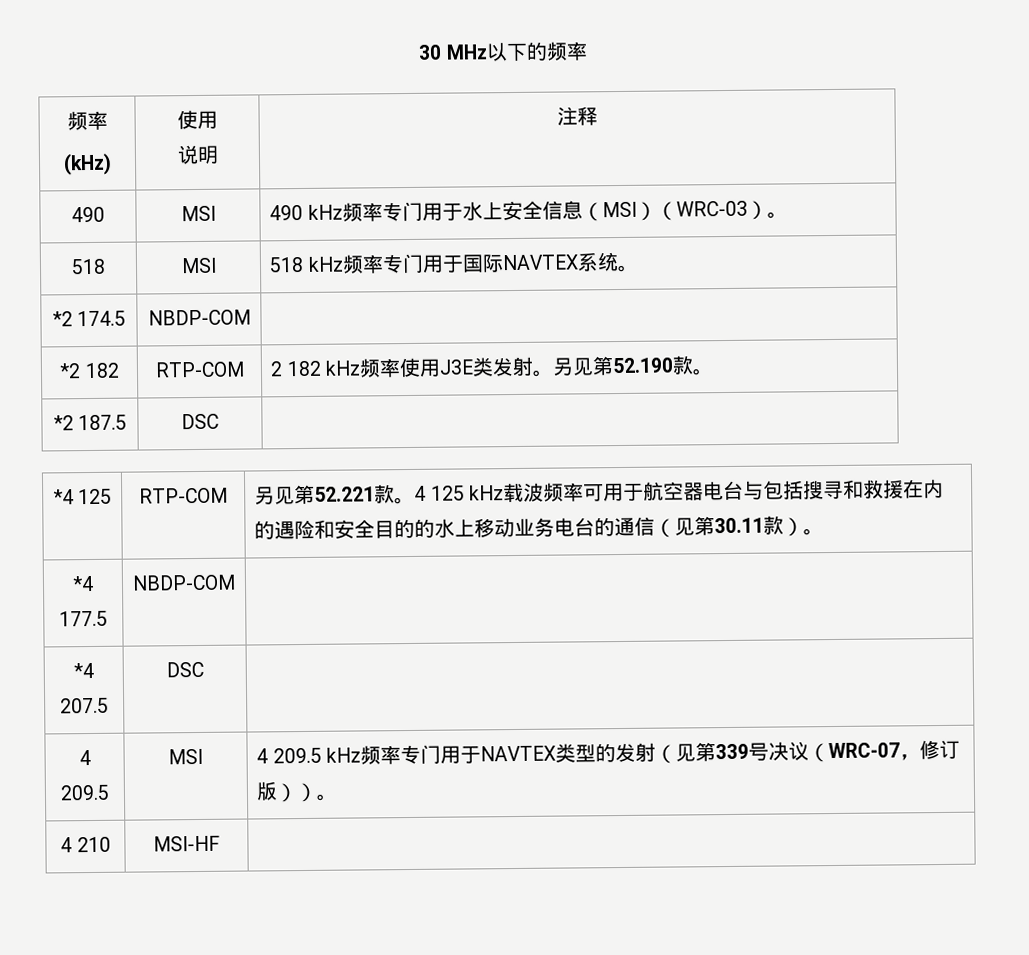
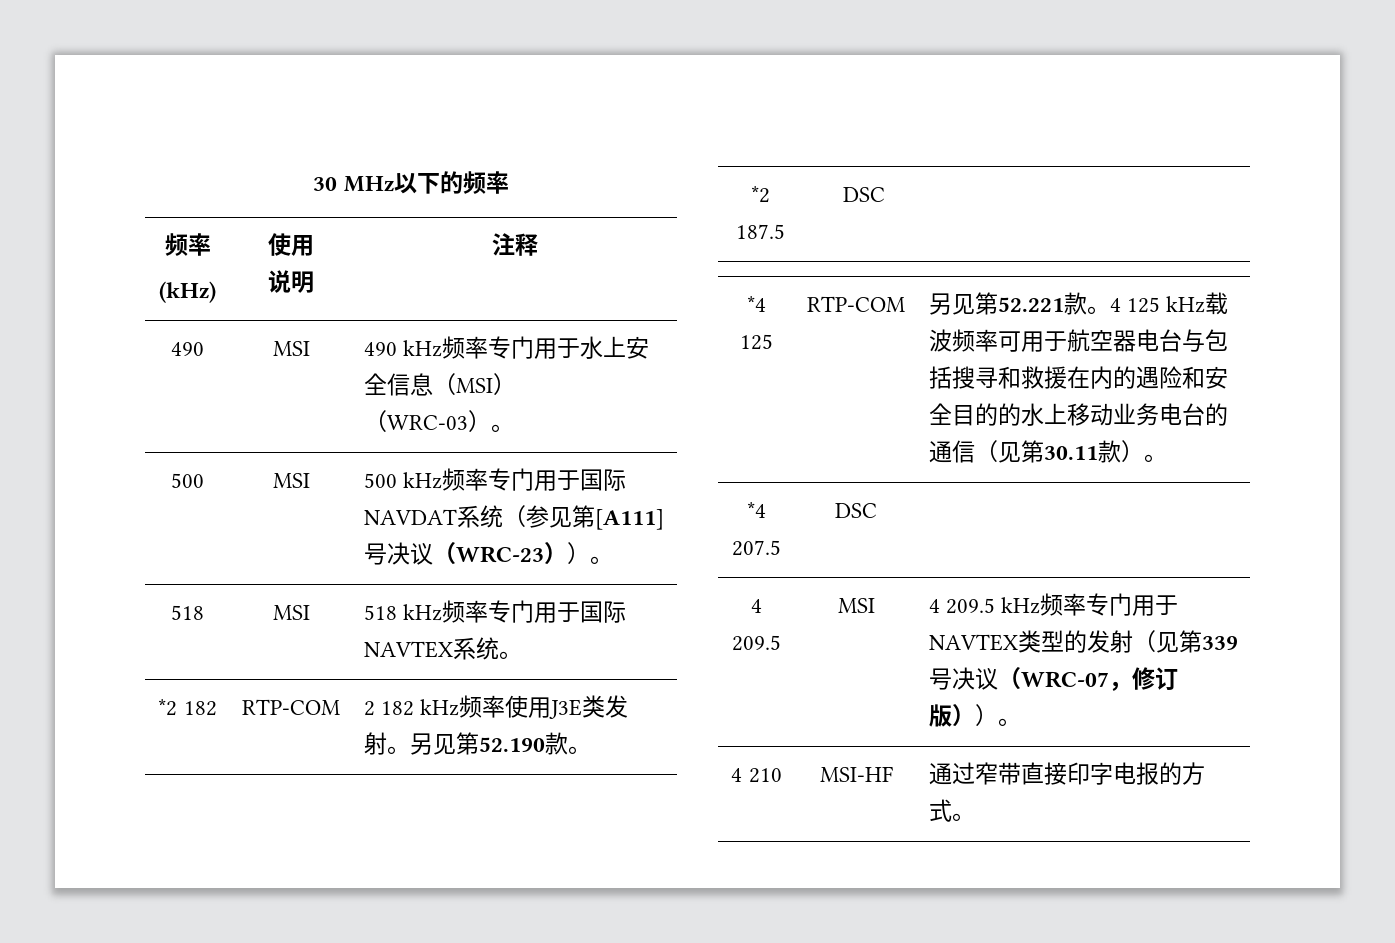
+ 500 | MSI | 500 kHz频率专门用于国际NAVDAT系统（参见第[A111]号决议（WRC-23））。
- *2 174.5 | NBDP-COM |
- *4 177.5 | NBDP-COM |
- 4 210 | MSI-HF |
+ 4 210 | MSI-HF | 通过窄带直接印字电报的方式。

